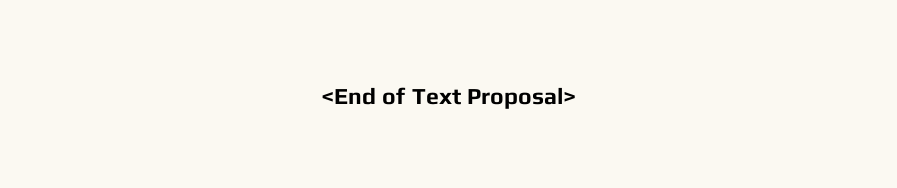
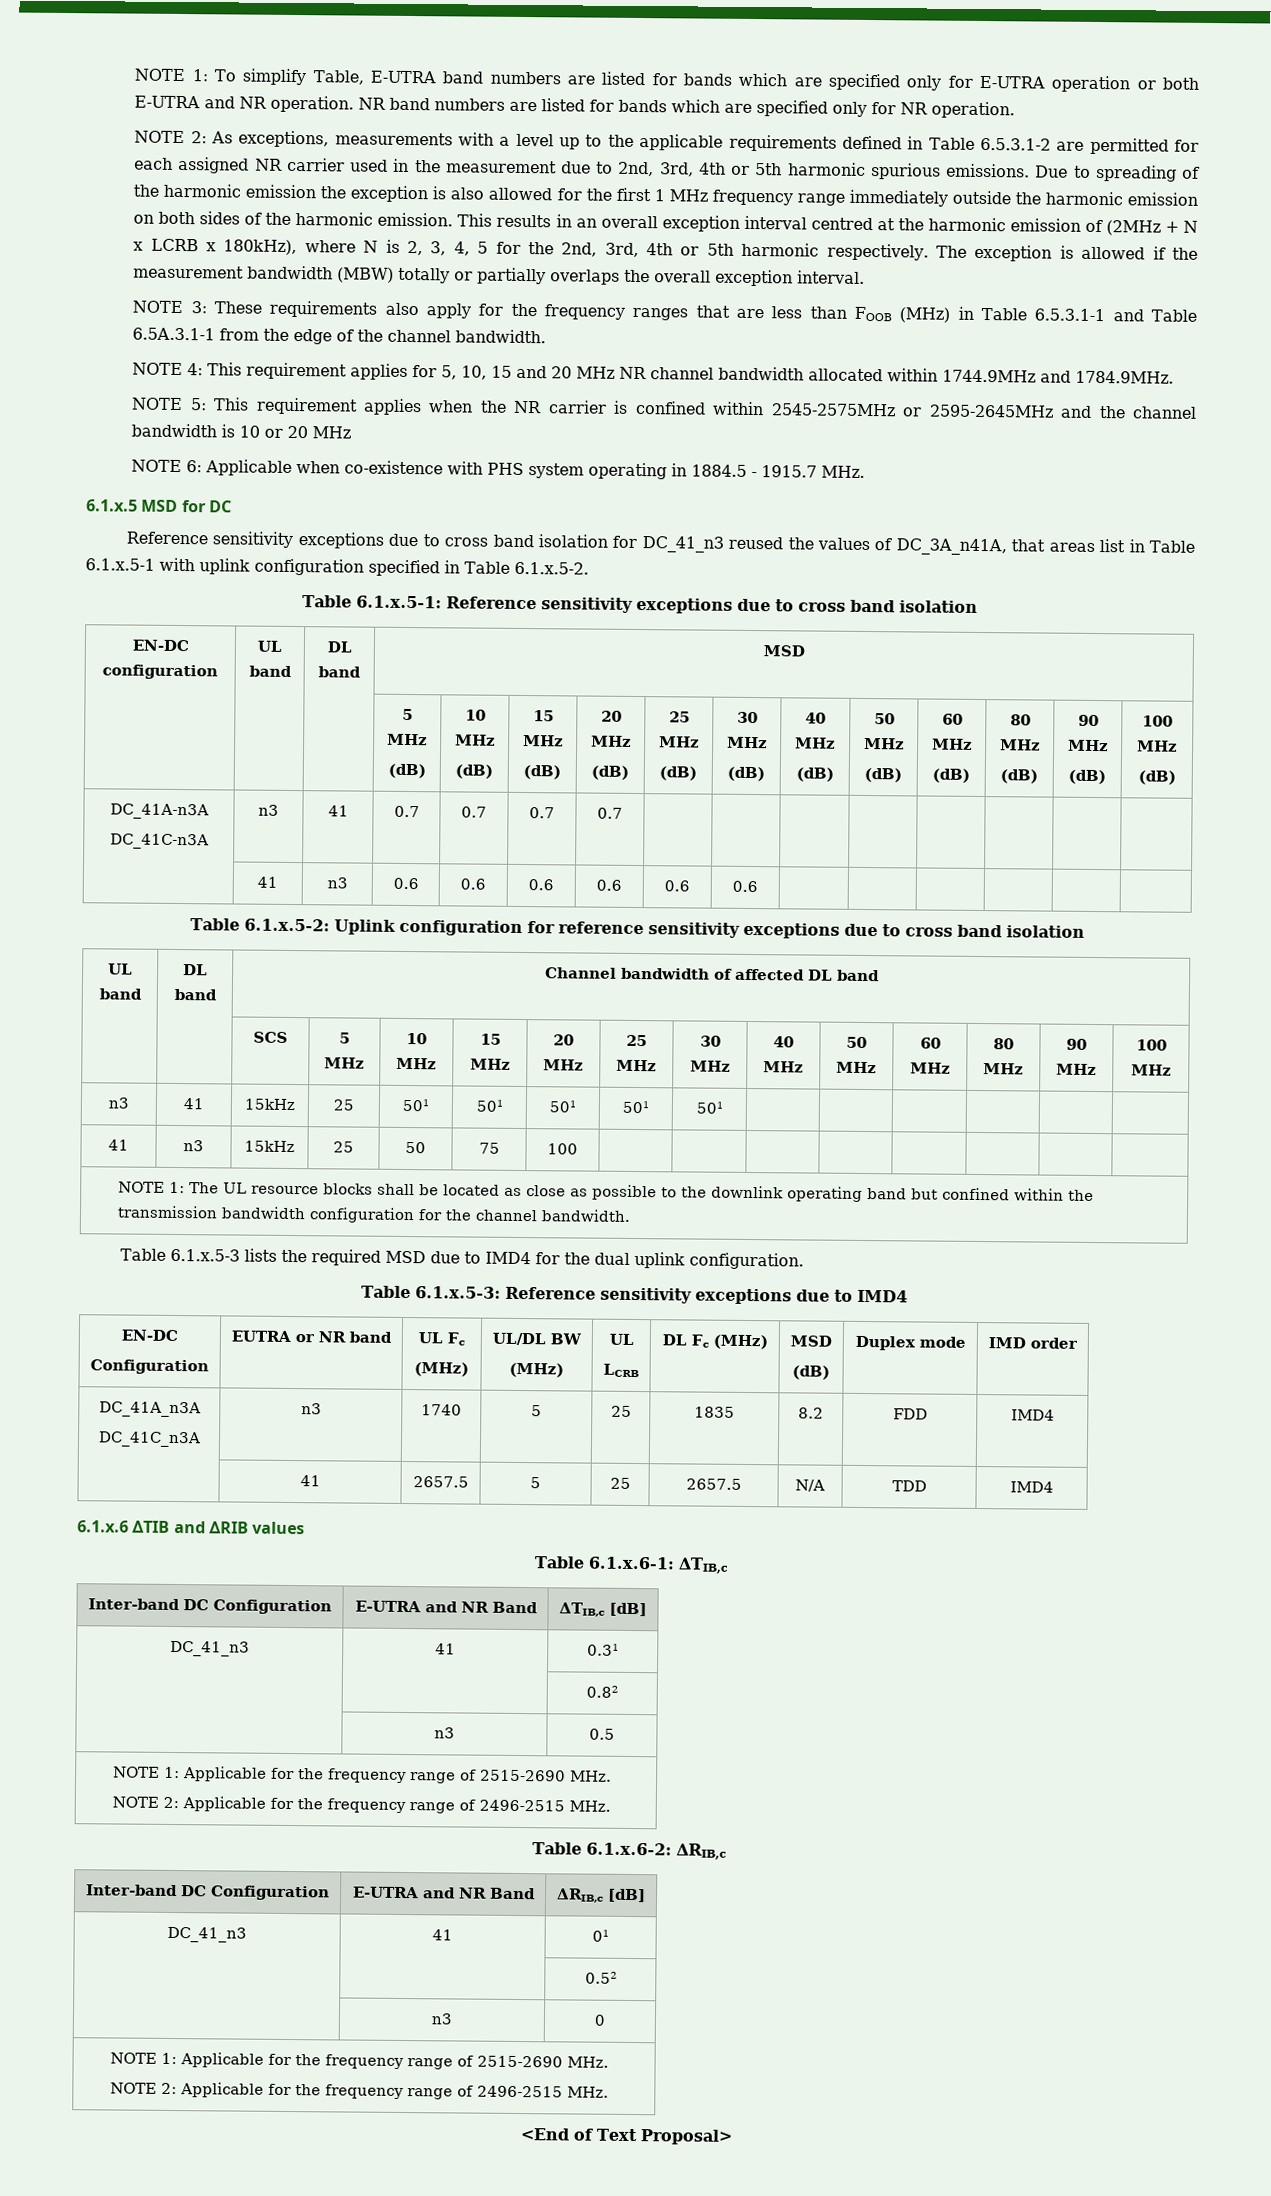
+ NOTE 1: To simplify Table, E-UTRA band numbers are listed for bands which are specified only for E-UTRA operation or both E-UTRA and NR operation. NR band numbers are listed for bands which are specified only for NR operation.
+ NOTE 2: As exceptions, measurements with a level up to the applicable requirements defined in Table 6.5.3.1-2 are permitted for each assigned NR carrier used in the measurement due to 2nd, 3rd, 4th or 5th harmonic spurious emissions. Due to spreading of the harmonic emission the exception is also allowed for the first 1 MHz frequency range immediately outside the harmonic emission on both sides of the harmonic emission. This results in an overall exception interval centred at the harmonic emission of (2MHz + N x LCRB x 180kHz), where N is 2, 3, 4, 5 for the 2nd, 3rd, 4th or 5th harmonic respectively. The exception is allowed if the measurement bandwidth (MBW) totally or partially overlaps the overall exception interval.
+ NOTE 3: These requirements also apply for the frequency ranges that are less than FOOB (MHz) in Table 6.5.3.1-1 and Table 6.5A.3.1-1 from the edge of the channel bandwidth.
+ NOTE 4: This requirement applies for 5, 10, 15 and 20 MHz NR channel bandwidth allocated within 1744.9MHz and 1784.9MHz.
+ NOTE 5: This requirement applies when the NR carrier is confined within 2545-2575MHz or 2595-2645MHz and the channel bandwidth is 10 or 20 MHz
+ NOTE 6: Applicable when co-existence with PHS system operating in 1884.5 - 1915.7 MHz.
+ 6.1.x.5 MSD for DC
+ Reference sensitivity exceptions due to cross band isolation for DC_41_n3 reused the values of DC_3A_n41A, that areas list in Table 6.1.x.5-1 with uplink configuration specified in Table 6.1.x.5-2.
+ Table 6.1.x.5-1: Reference sensitivity exceptions due to cross band isolation
+ EN-DC configuration | UL band | DL band | MSD
+ | | | 5 MHz
+ (dB) | 10 MHz
+ (dB) | 15 MHz
+ (dB) | 20 MHz
+ (dB) | 25 MHz
+ (dB) | 30 MHz
+ (dB) | 40 MHz
+ (dB) | 50 MHz
+ (dB) | 60 MHz
+ (dB) | 80 MHz
+ (dB) | 90 MHz
+ (dB) | 100 MHz
+ (dB)
+ DC_41A-n3A
+ DC_41C-n3A | n3 | 41 | 0.7 | 0.7 | 0.7 | 0.7 | | | | | | | |
+ | 41 | n3 | 0.6 | 0.6 | 0.6 | 0.6 | 0.6 | 0.6 | | | | | |
+ Table 6.1.x.5-2: Uplink configuration for reference sensitivity exceptions due to cross band isolation
+ UL band | DL band | Channel bandwidth of affected DL band
+ | | SCS | 5 MHz | 10 MHz | 15 MHz | 20 MHz | 25 MHz | 30 MHz | 40 MHz | 50 MHz | 60 MHz | 80 MHz | 90 MHz | 100 MHz
+ n3 | 41 | 15kHz | 25 | 501 | 501 | 501 | 501 | 501 | | | | | |
+ 41 | n3 | 15kHz | 25 | 50 | 75 | 100 | | | | | | | |
+ NOTE 1: The UL resource blocks shall be located as close as possible to the downlink operating band but confined within the transmission bandwidth configuration for the channel bandwidth.
+ Table 6.1.x.5-3 lists the required MSD due to IMD4 for the dual uplink configuration.
+ Table 6.1.x.5-3: Reference sensitivity exceptions due to IMD4
+ EN-DC
+ Configuration | EUTRA or NR band | UL Fc
+ (MHz) | UL/DL BW
+ (MHz) | UL
+ LCRB | DL Fc (MHz) | MSD
+ (dB) | Duplex mode | IMD order
+ DC_41A_n3A
+ DC_41C_n3A | n3 | 1740 | 5 | 25 | 1835 | 8.2 | FDD | IMD4
+ | 41 | 2657.5 | 5 | 25 | 2657.5 | N/A | TDD | IMD4
+ 6.1.x.6 ∆TIB and ∆RIB values
+ Table 6.1.x.6-1: ΔTIB,c
+ Inter-band DC Configuration | E-UTRA and NR Band | ΔTIB,c [dB]
+ DC_41_n3 | 41 | 0.31
+ | | 0.82
+ | n3 | 0.5
+ NOTE 1: Applicable for the frequency range of 2515-2690 MHz.
+ NOTE 2: Applicable for the frequency range of 2496-2515 MHz.
+ Table 6.1.x.6-2: ΔRIB,c
+ Inter-band DC Configuration | E-UTRA and NR Band | ΔRIB,c [dB]
+ DC_41_n3 | 41 | 01
+ | | 0.52
+ | n3 | 0
+ NOTE 1: Applicable for the frequency range of 2515-2690 MHz.
+ NOTE 2: Applicable for the frequency range of 2496-2515 MHz.

